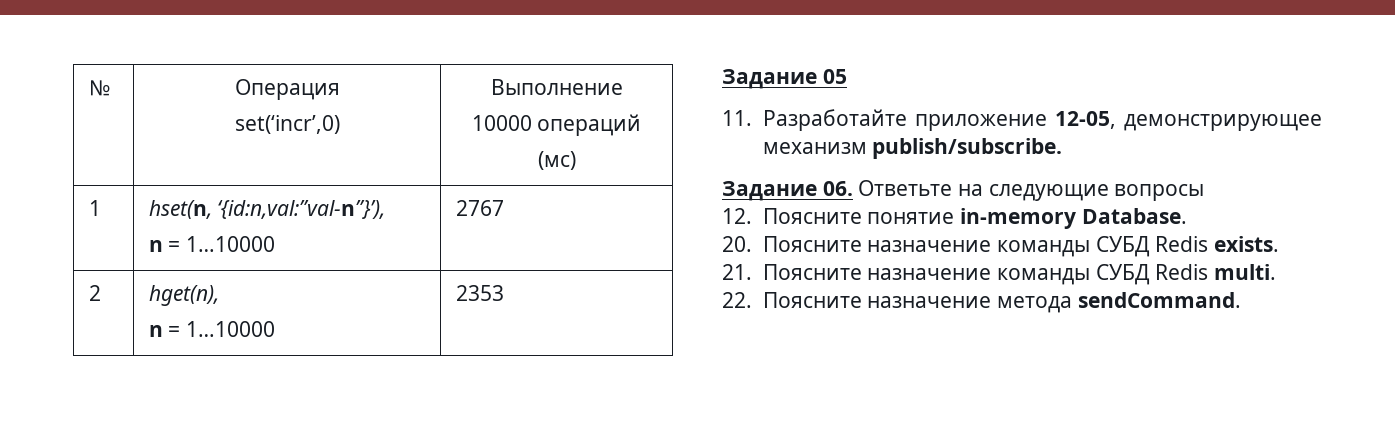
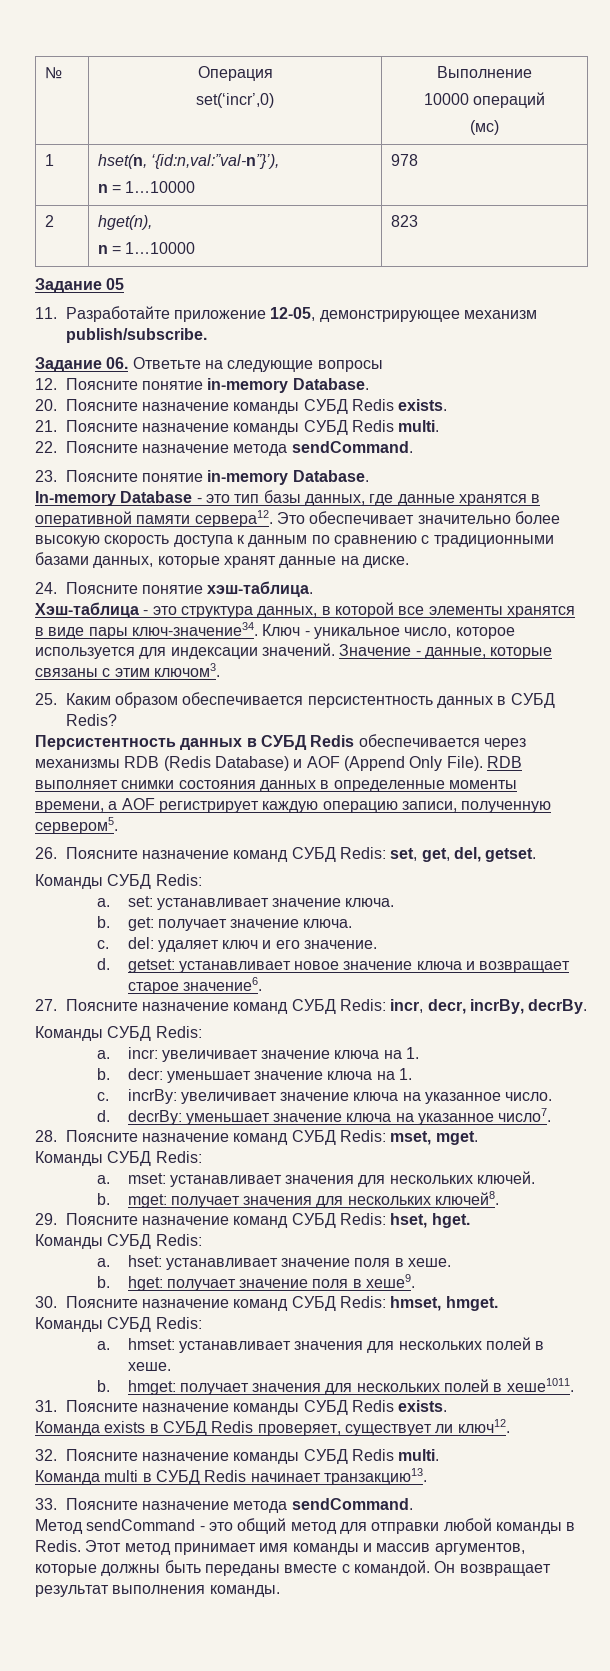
  1 | hset(n, ‘{id:n,val:”val-n”}’),
- n = 1…10000 | 2767
+ n = 1…10000 | 978
  2 | hget(n),
- n = 1…10000 | 2353
+ n = 1…10000 | 823
+ 23. Поясните понятие in-memory Database.
+ In-memory Database - это тип базы данных, где данные хранятся в оперативной памяти сервера12. Это обеспечивает значительно более высокую скорость доступа к данным по сравнению с традиционными базами данных, которые хранят данные на диске.
+ 24. Поясните понятие хэш-таблица.
+ Хэш-таблица - это структура данных, в которой все элементы хранятся в виде пары ключ-значение34. Ключ - уникальное число, которое используется для индексации значений. Значение - данные, которые связаны с этим ключом3.
+ 25. Каким образом обеспечивается персистентность данных в СУБД Redis?
+ Персистентность данных в СУБД Redis обеспечивается через механизмы RDB (Redis Database) и AOF (Append Only File). RDB выполняет снимки состояния данных в определенные моменты времени, а AOF регистрирует каждую операцию записи, полученную сервером5.
+ 26. Поясните назначение команд СУБД Redis: set, get, del, getset.
+ Команды СУБД Redis:
+ a. set: устанавливает значение ключа.
+ b. get: получает значение ключа.
+ c. del: удаляет ключ и его значение.
+ d. getset: устанавливает новое значение ключа и возвращает старое значение6.
+ 27. Поясните назначение команд СУБД Redis: incr, decr, incrBy, decrBy.
+ Команды СУБД Redis:
+ a. incr: увеличивает значение ключа на 1.
+ b. decr: уменьшает значение ключа на 1.
+ c. incrBy: увеличивает значение ключа на указанное число.
+ d. decrBy: уменьшает значение ключа на указанное число7.
+ 28. Поясните назначение команд СУБД Redis: mset, mget.
+ Команды СУБД Redis:
+ a. mset: устанавливает значения для нескольких ключей.
+ b. mget: получает значения для нескольких ключей8.
+ 29. Поясните назначение команд СУБД Redis: hset, hget.
+ Команды СУБД Redis:
+ a. hset: устанавливает значение поля в хеше.
+ b. hget: получает значение поля в хеше9.
+ 30. Поясните назначение команд СУБД Redis: hmset, hmget.
+ Команды СУБД Redis:
+ a. hmset: устанавливает значения для нескольких полей в хеше.
+ b. hmget: получает значения для нескольких полей в хеше1011.
+ 31. Поясните назначение команды СУБД Redis exists.
+ Команда exists в СУБД Redis проверяет, существует ли ключ12.
+ 32. Поясните назначение команды СУБД Redis multi.
+ Команда multi в СУБД Redis начинает транзакцию13.
+ 33. Поясните назначение метода sendCommand.
+ Метод sendCommand - это общий метод для отправки любой команды в Redis. Этот метод принимает имя команды и массив аргументов, которые должны быть переданы вместе с командой. Он возвращает результат выполнения команды.

